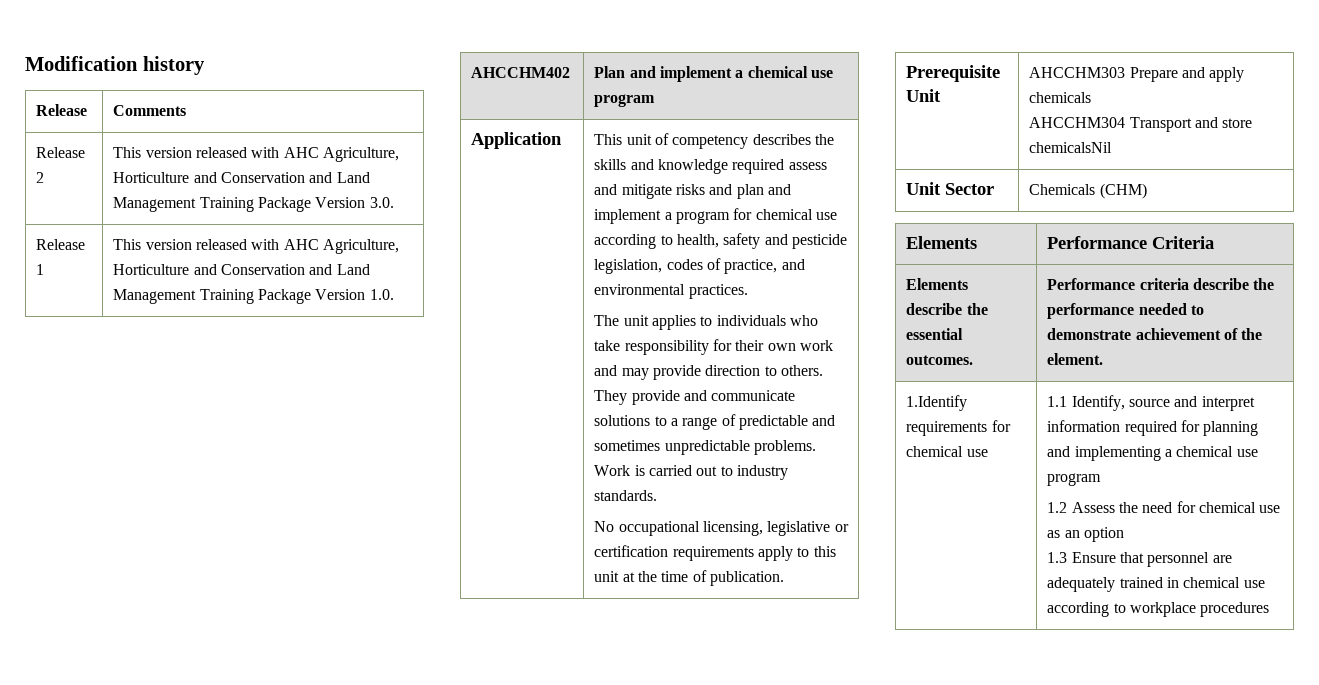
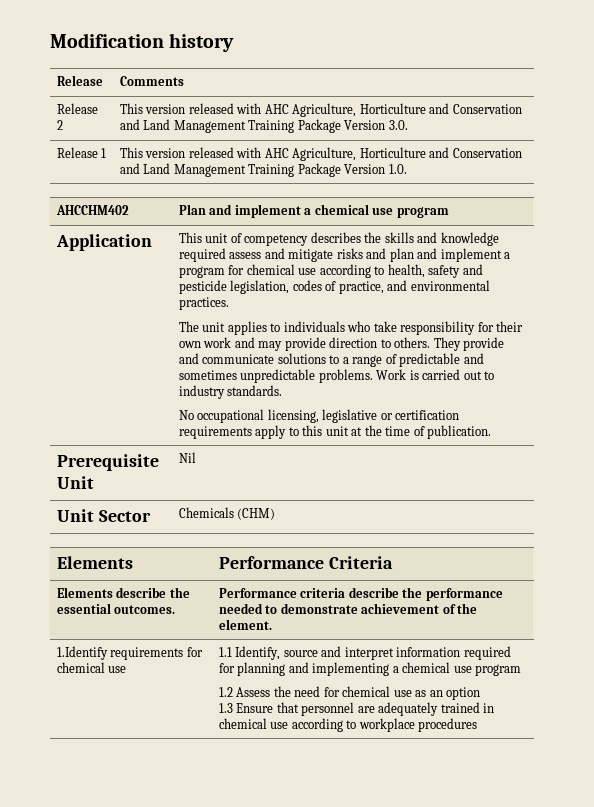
- Prerequisite Unit | AHCCHM303 Prepare and apply chemicals
- AHCCHM304 Transport and store chemicalsNil
+ Prerequisite Unit | Nil

